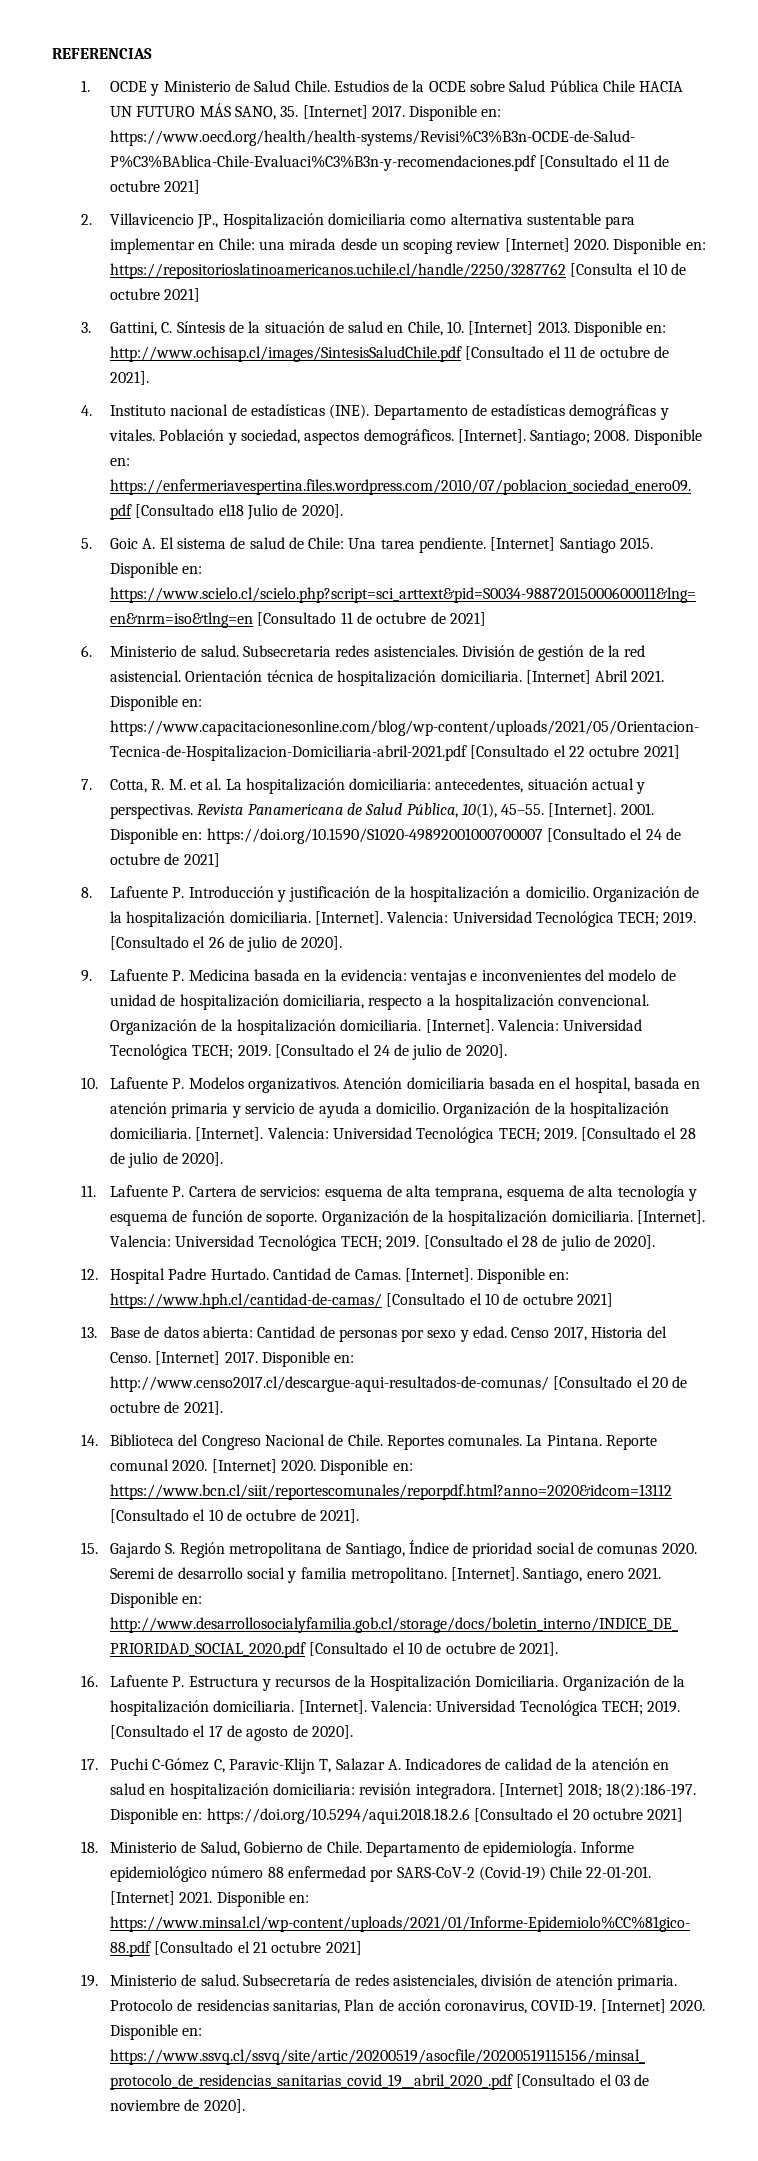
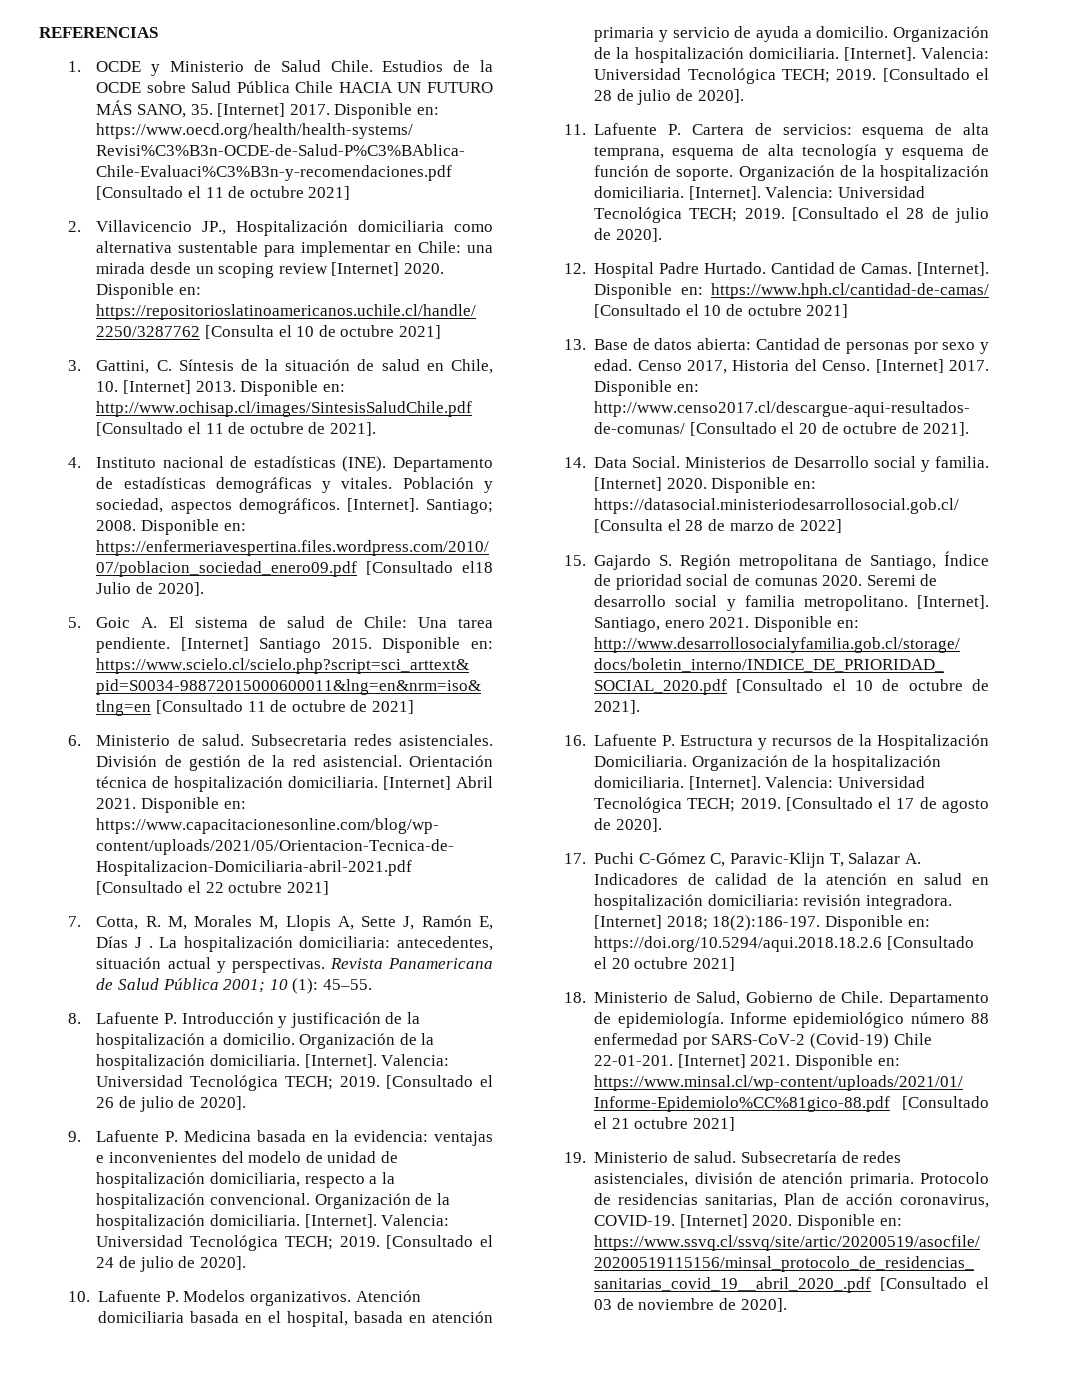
- 7. Cotta, R. M. et al. La hospitalización domiciliaria: antecedentes, situación actual y perspectivas.
+ 7. Cotta, R. M, Morales M, Llopis A, Sette J, Ramón E, Días J . La hospitalización domiciliaria: antecedentes, situación actual y perspectivas.
- Revista Panamericana de Salud Pública, 10(1), 45–55. [Internet]. 2001. Disponible en: https://doi.org/10.1590/S1020-49892001000700007 [Consultado el 24 de octubre de 2021]
+ Revista Panamericana de Salud Pública 2001; 10 (1): 45–55.
- 14. Biblioteca del Congreso Nacional de Chile. Reportes comunales. La Pintana. Reporte comunal 2020. [Internet] 2020. Disponible en: https://www.bcn.cl/siit/reportescomunales/reporpdf.html?anno=2020&idcom=13112 [Consultado el 10 de octubre de 2021].
+ 14. Data Social. Ministerios de Desarrollo social y familia. [Internet] 2020. Disponible en: https://datasocial.ministeriodesarrollosocial.gob.cl/ [Consulta el 28 de marzo de 2022]

